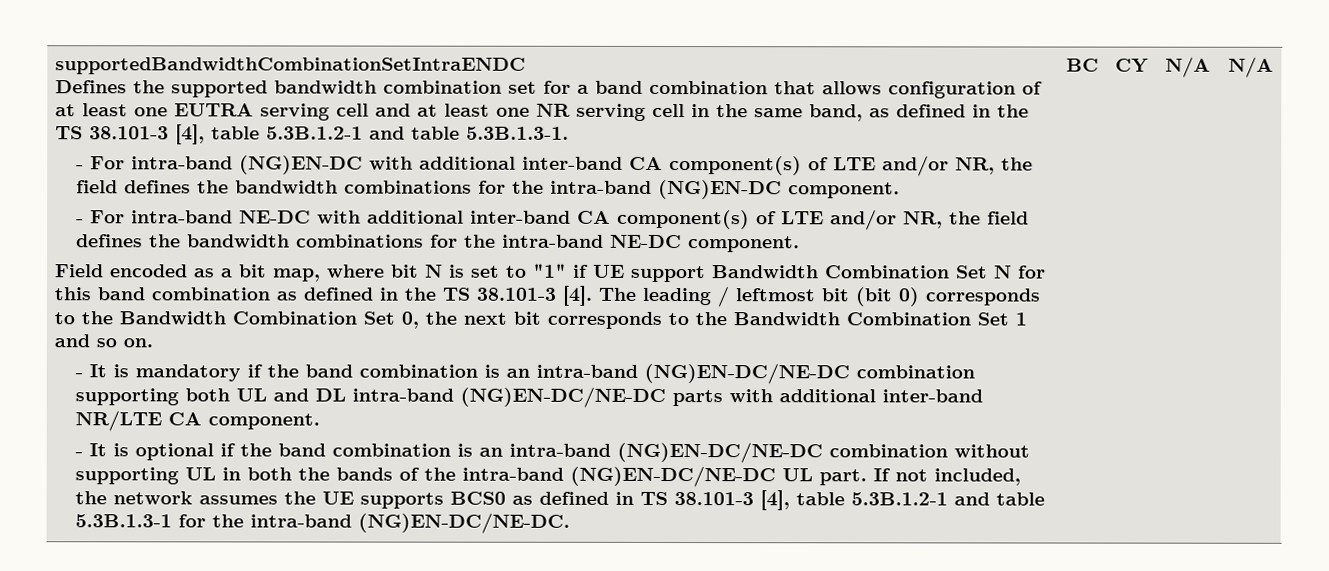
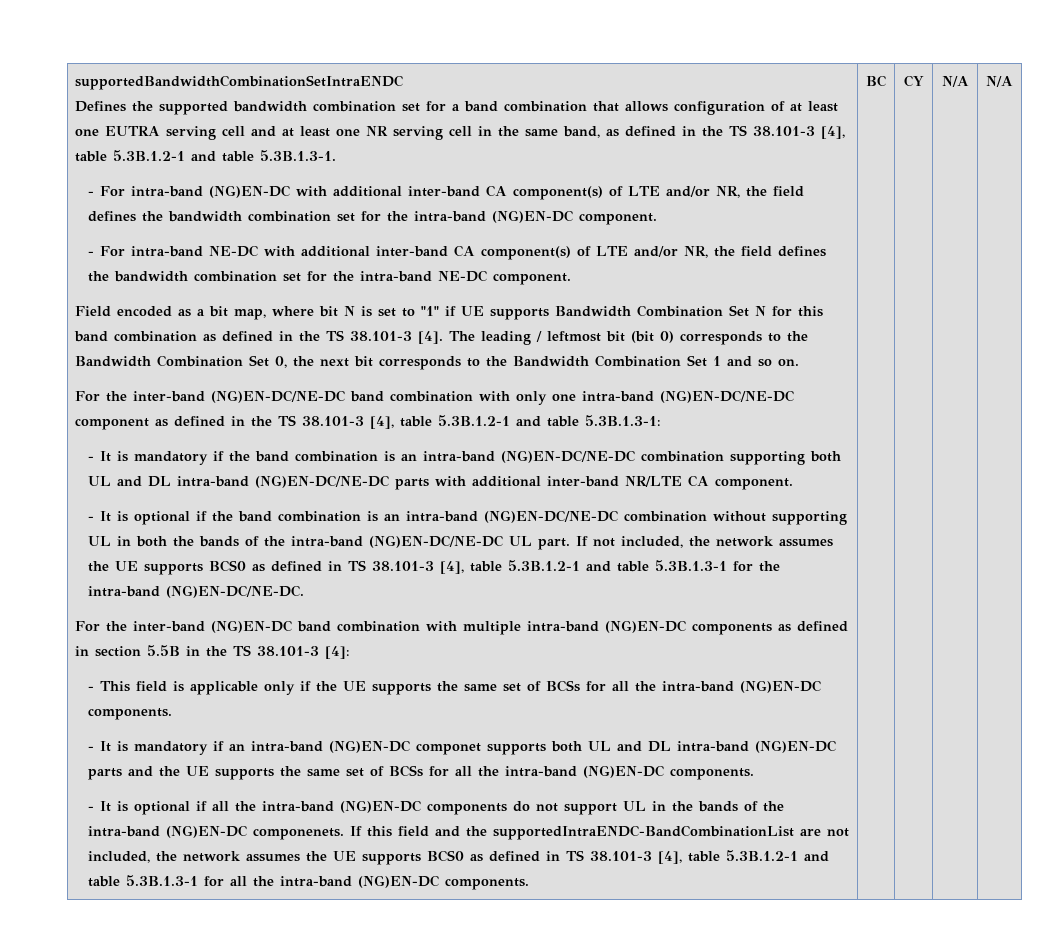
- - For intra-band (NG)EN-DC with additional inter-band CA component(s) of LTE and/or NR, the field defines the bandwidth combinations for the intra-band (NG)EN-DC component.
+ - For intra-band (NG)EN-DC with additional inter-band CA component(s) of LTE and/or NR, the field defines the bandwidth combination set for the intra-band (NG)EN-DC component.
- - For intra-band NE-DC with additional inter-band CA component(s) of LTE and/or NR, the field defines the bandwidth combinations for the intra-band NE-DC component.
+ - For intra-band NE-DC with additional inter-band CA component(s) of LTE and/or NR, the field defines the bandwidth combination set for the intra-band NE-DC component.
- Field encoded as a bit map, where bit N is set to "1" if UE support Bandwidth Combination Set N for this band combination as defined in the TS 38.101-3 [4].
+ Field encoded as a bit map, where bit N is set to "1" if UE supports Bandwidth Combination Set N for this band combination as defined in the TS 38.101-3 [4].
+ For the inter-band (NG)EN-DC/NE-DC band combination with only one intra-band (NG)EN-DC/NE-DC component as defined in the TS 38.101-3 [4], table 5.3B.1.2-1 and table 5.3B.1.3-1:
+ For the inter-band (NG)EN-DC band combination with multiple intra-band (NG)EN-DC components as defined in section 5.5B in the TS 38.101-3 [4]:
+ - This field is applicable only if the UE supports the same set of BCSs for all the intra-band (NG)EN-DC components.
+ - It is mandatory if an intra-band (NG)EN-DC componet supports both UL and DL intra-band (NG)EN-DC parts and the UE supports the same set of BCSs for all the intra-band (NG)EN-DC components.
+ - It is optional if all the intra-band (NG)EN-DC components do not support UL in the bands of the intra-band (NG)EN-DC componenets. If this field and the supportedIntraENDC-BandCombinationList are not included, the network assumes the UE supports BCS0 as defined in TS 38.101-3 [4], table 5.3B.1.2-1 and table 5.3B.1.3-1 for all the intra-band (NG)EN-DC components.

